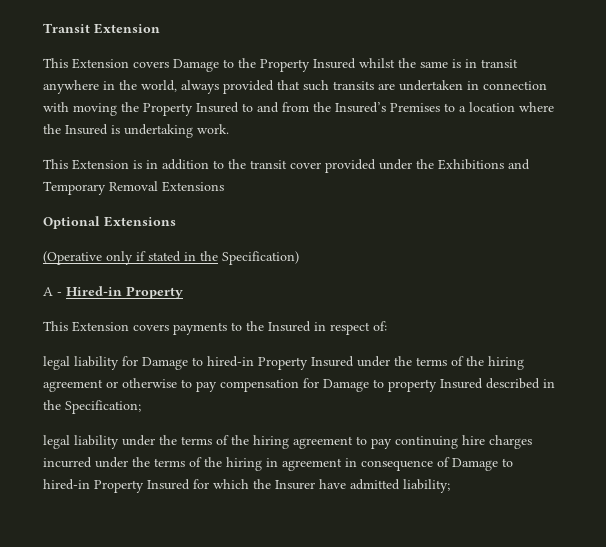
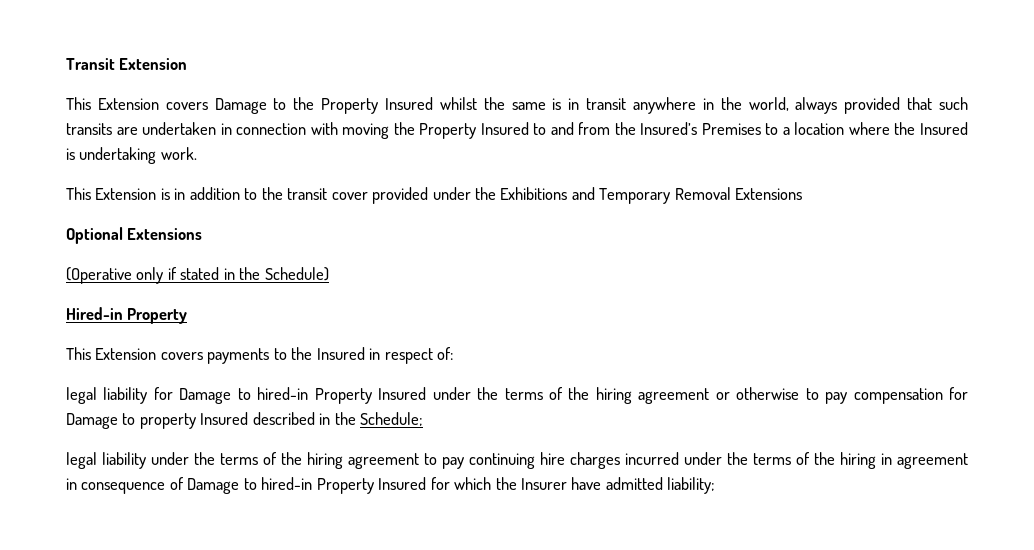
- (Operative only if stated in the Specification)
- A - Hired-in Property
+ (Operative only if stated in the Schedule)
+ Hired-in Property
- legal liability for Damage to hired-in Property Insured under the terms of the hiring agreement or otherwise to pay compensation for Damage to property Insured described in the Specification;
+ legal liability for Damage to hired-in Property Insured under the terms of the hiring agreement or otherwise to pay compensation for Damage to property Insured described in the Schedule;

